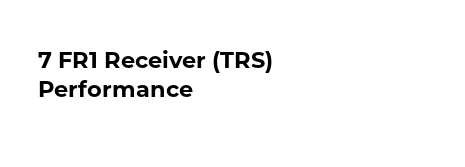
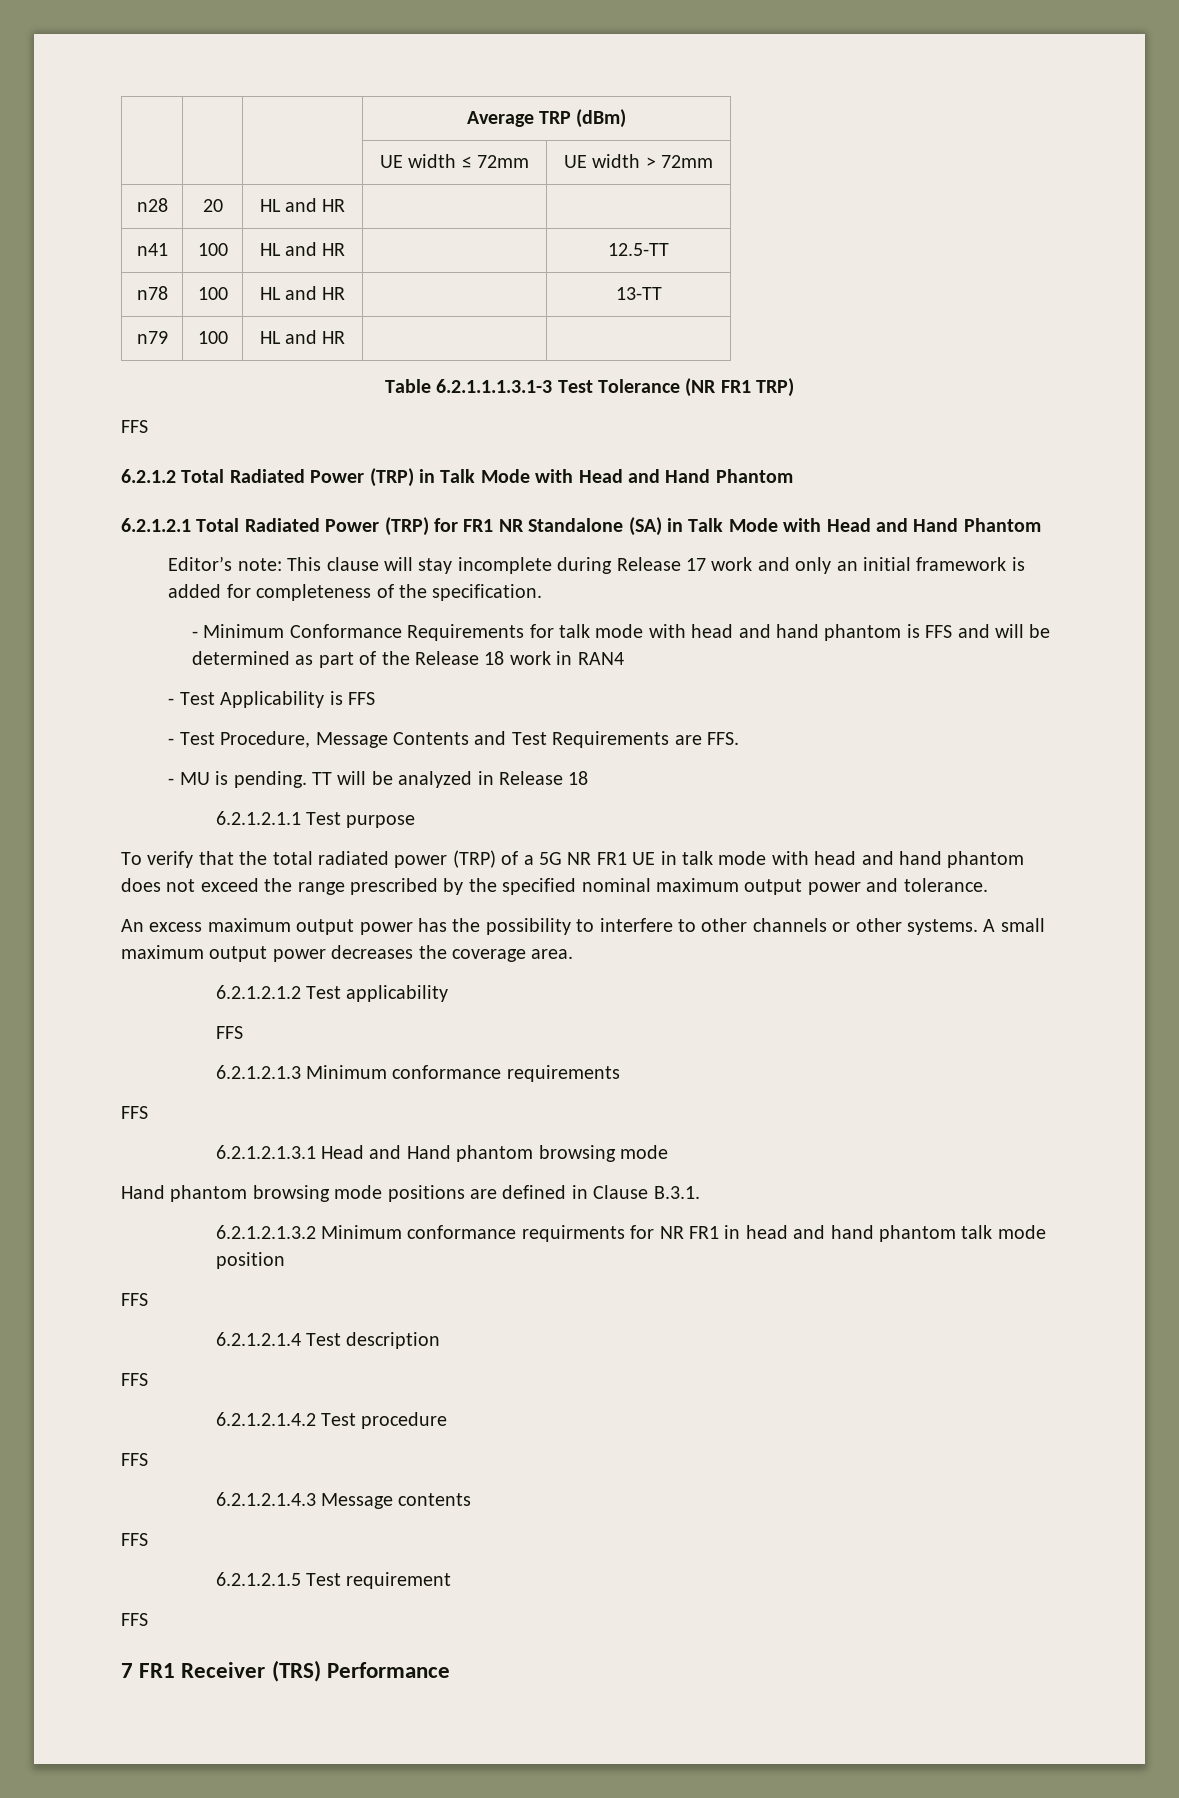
+ | | | Average TRP (dBm)
+ | | | UE width ≤ 72mm | UE width > 72mm
+ n28 | 20 | HL and HR | |
+ n41 | 100 | HL and HR | | 12.5-TT
+ n78 | 100 | HL and HR | | 13-TT
+ n79 | 100 | HL and HR | |
+ Table 6.2.1.1.1.3.1-3 Test Tolerance (NR FR1 TRP)
+ FFS
+ 6.2.1.2 Total Radiated Power (TRP) in Talk Mode with Head and Hand Phantom
+ 6.2.1.2.1 Total Radiated Power (TRP) for FR1 NR Standalone (SA) in Talk Mode with Head and Hand Phantom
+ Editor’s note: This clause will stay incomplete during Release 17 work and only an initial framework is added for completeness of the specification.
+ - Minimum Conformance Requirements for talk mode with head and hand phantom is FFS and will be determined as part of the Release 18 work in RAN4
+ - Test Applicability is FFS
+ - Test Procedure, Message Contents and Test Requirements are FFS.
+ - MU is pending. TT will be analyzed in Release 18
+ 6.2.1.2.1.1 Test purpose
+ To verify that the total radiated power (TRP) of a 5G NR FR1 UE in talk mode with head and hand phantom does not exceed the range prescribed by the specified nominal maximum output power and tolerance.
+ An excess maximum output power has the possibility to interfere to other channels or other systems. A small maximum output power decreases the coverage area.
+ 6.2.1.2.1.2 Test applicability
+ FFS
+ 6.2.1.2.1.3 Minimum conformance requirements
+ FFS
+ 6.2.1.2.1.3.1 Head and Hand phantom browsing mode
+ Hand phantom browsing mode positions are defined in Clause B.3.1.
+ 6.2.1.2.1.3.2 Minimum conformance requirments for NR FR1 in head and hand phantom talk mode position
+ FFS
+ 6.2.1.2.1.4 Test description
+ FFS
+ 6.2.1.2.1.4.2 Test procedure
+ FFS
+ 6.2.1.2.1.4.3 Message contents
+ FFS
+ 6.2.1.2.1.5 Test requirement
+ FFS

